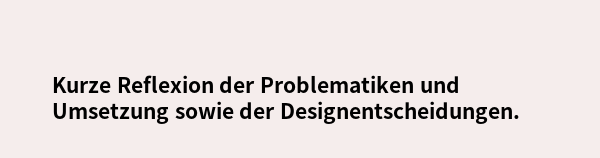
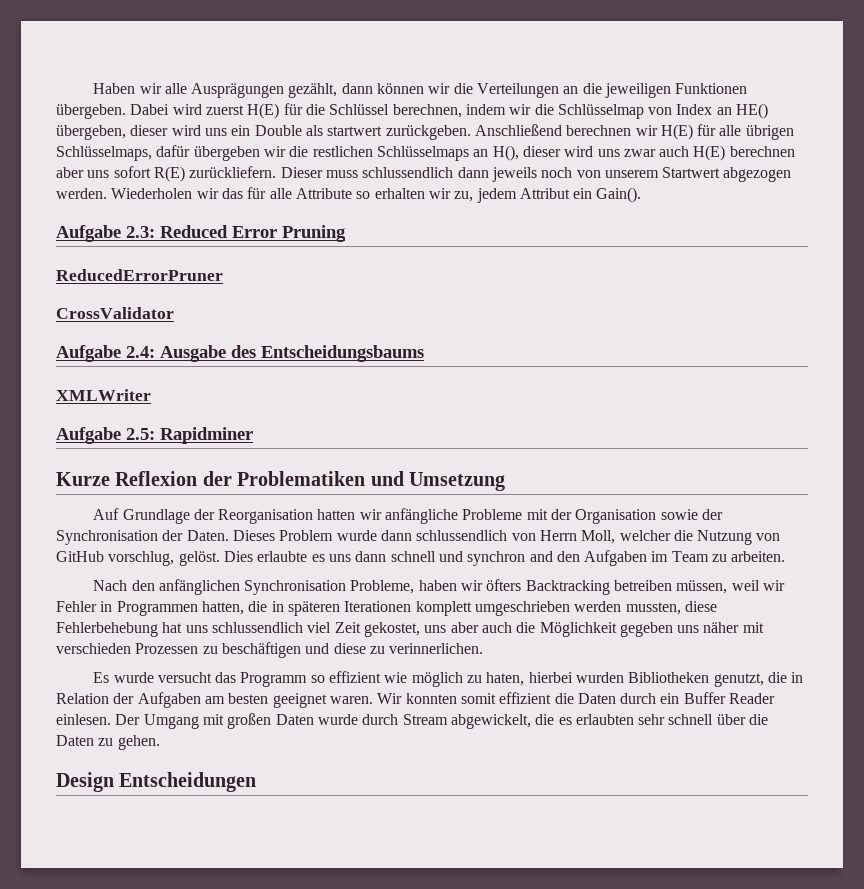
+ Haben wir alle Ausprägungen gezählt, dann können wir die Verteilungen an die jeweiligen Funktionen übergeben. Dabei wird zuerst H(E) für die Schlüssel berechnen, indem wir die Schlüsselmap von Index an HE() übergeben, dieser wird uns ein Double als startwert zurückgeben. Anschließend berechnen wir H(E) für alle übrigen Schlüsselmaps, dafür übergeben wir die restlichen Schlüsselmaps an H(), dieser wird uns zwar auch H(E) berechnen aber uns sofort R(E) zurückliefern. Dieser muss schlussendlich dann jeweils noch von unserem Startwert abgezogen werden. Wiederholen wir das für alle Attribute so erhalten wir zu, jedem Attribut ein Gain().
+ Aufgabe 2.3: Reduced Error Pruning
+ ReducedErrorPruner
+ CrossValidator
+ Aufgabe 2.4: Ausgabe des Entscheidungsbaums
+ XMLWriter
+ Aufgabe 2.5: Rapidminer
- Kurze Reflexion der Problematiken und Umsetzung sowie der Designentscheidungen.
+ Kurze Reflexion der Problematiken und Umsetzung
+ Auf Grundlage der Reorganisation hatten wir anfängliche Probleme mit der Organisation sowie der Synchronisation der Daten. Dieses Problem wurde dann schlussendlich von Herrn Moll, welcher die Nutzung von GitHub vorschlug, gelöst. Dies erlaubte es uns dann schnell und synchron and den Aufgaben im Team zu arbeiten.
+ Nach den anfänglichen Synchronisation Probleme, haben wir öfters Backtracking betreiben müssen, weil wir Fehler in Programmen hatten, die in späteren Iterationen komplett umgeschrieben werden mussten, diese Fehlerbehebung hat uns schlussendlich viel Zeit gekostet, uns aber auch die Möglichkeit gegeben uns näher mit verschieden Prozessen zu beschäftigen und diese zu verinnerlichen.
+ Es wurde versucht das Programm so effizient wie möglich zu haten, hierbei wurden Bibliotheken genutzt, die in Relation der Aufgaben am besten geeignet waren. Wir konnten somit effizient die Daten durch ein Buffer Reader einlesen. Der Umgang mit großen Daten wurde durch Stream abgewickelt, die es erlaubten sehr schnell über die Daten zu gehen.
+ Design Entscheidungen

